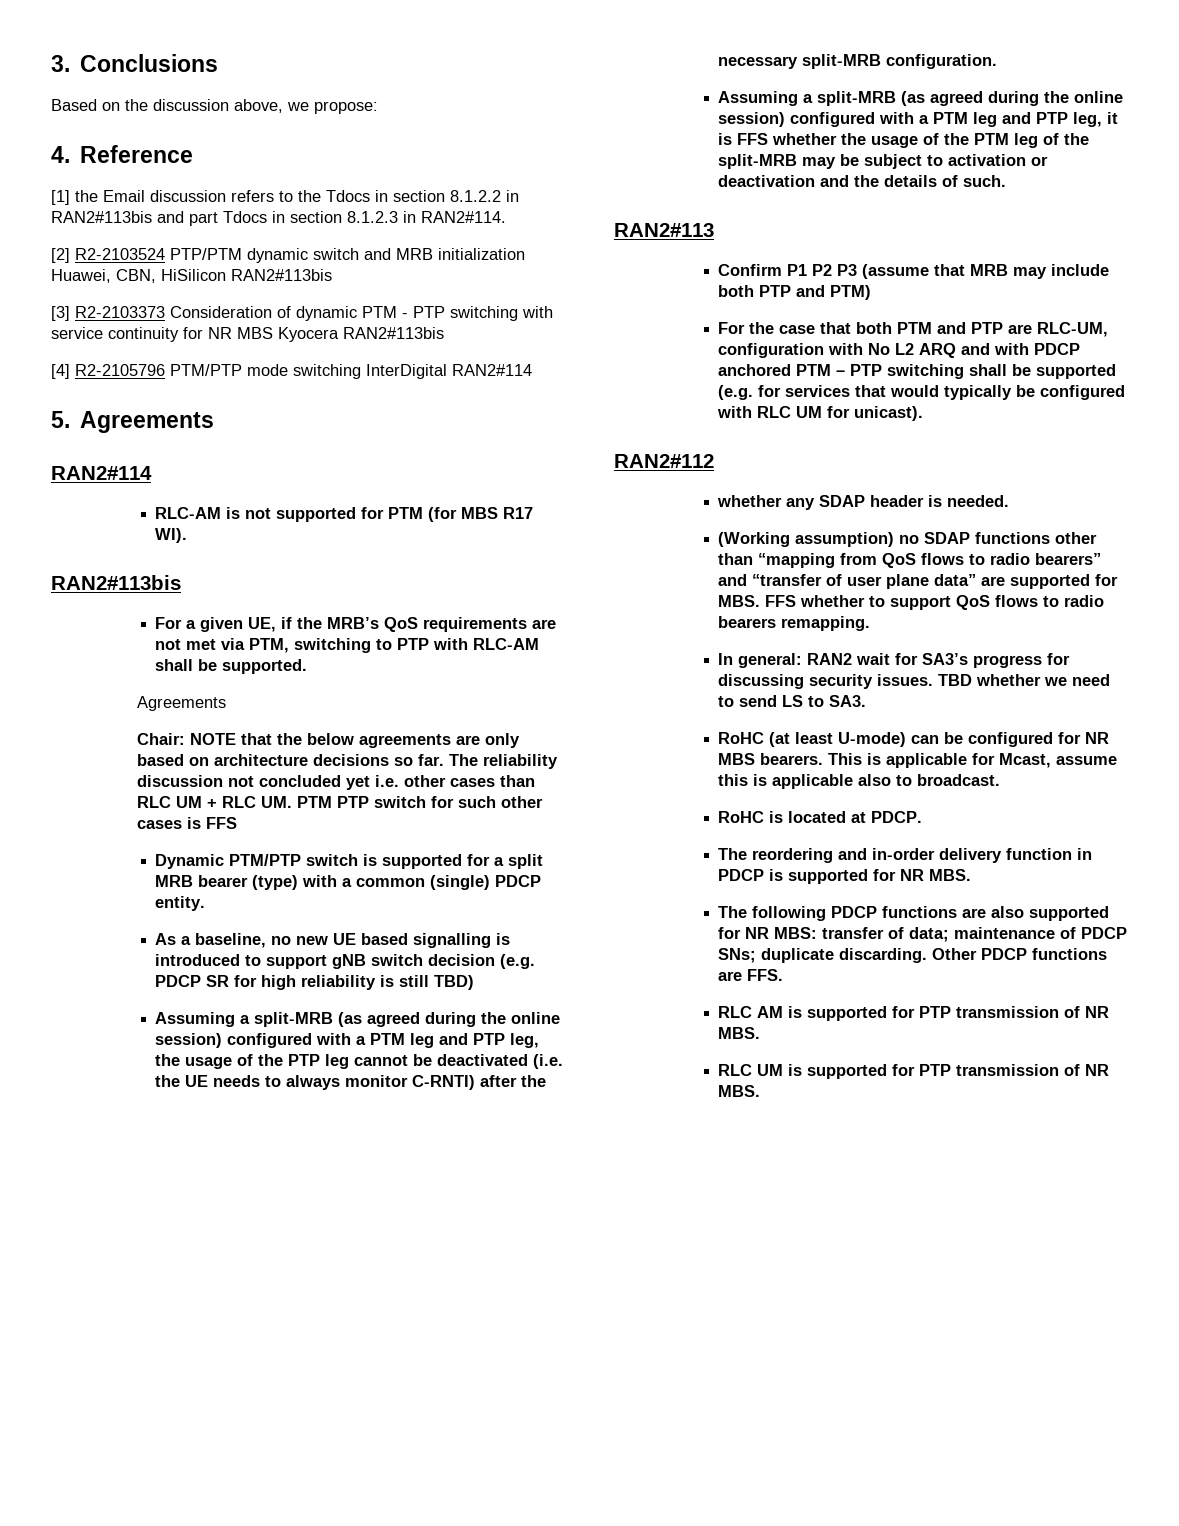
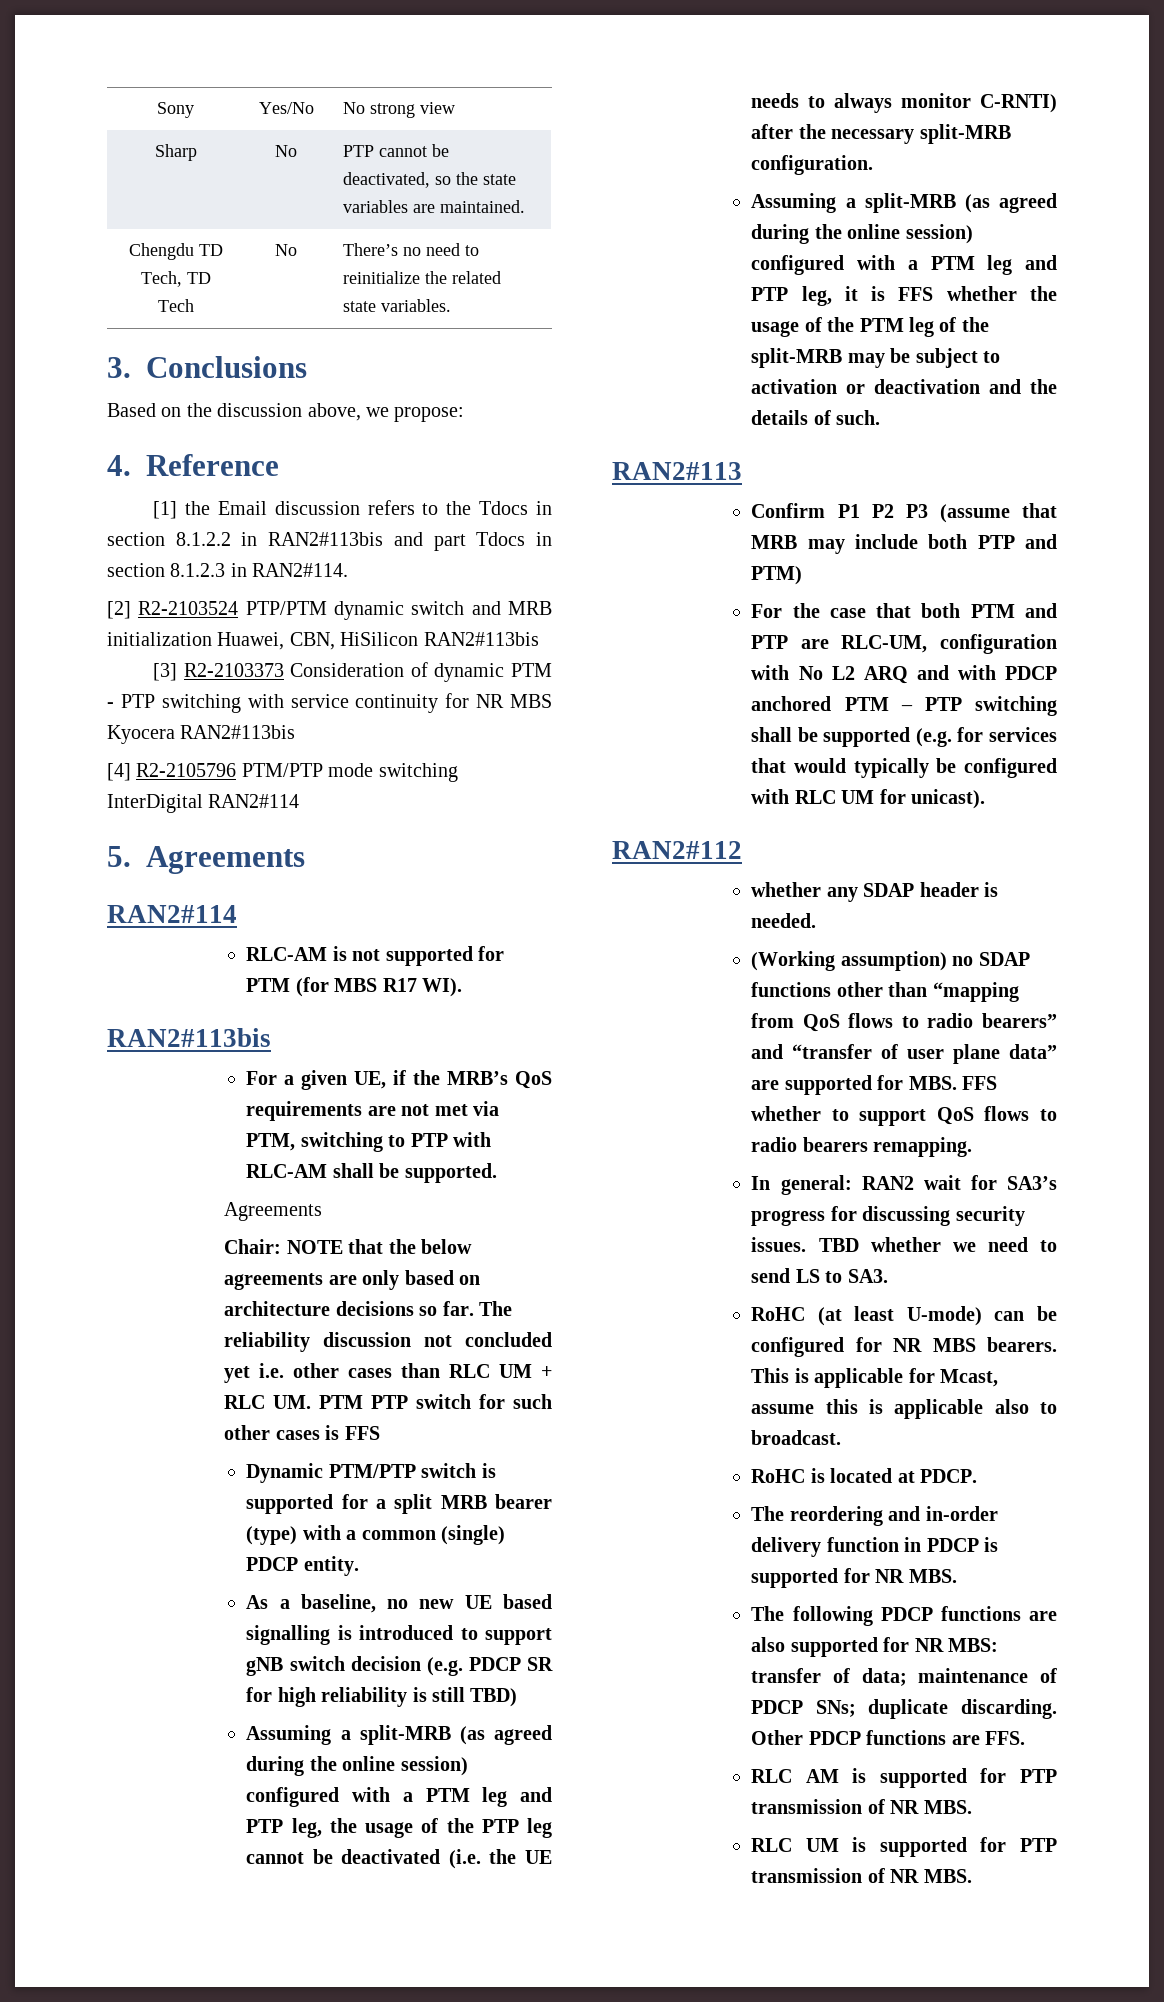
+ Sony | Yes/No | No strong view
+ Sharp | No | PTP cannot be deactivated, so the state variables are maintained.
+ Chengdu TD Tech, TD Tech | No | There’s no need to reinitialize the related state variables.

